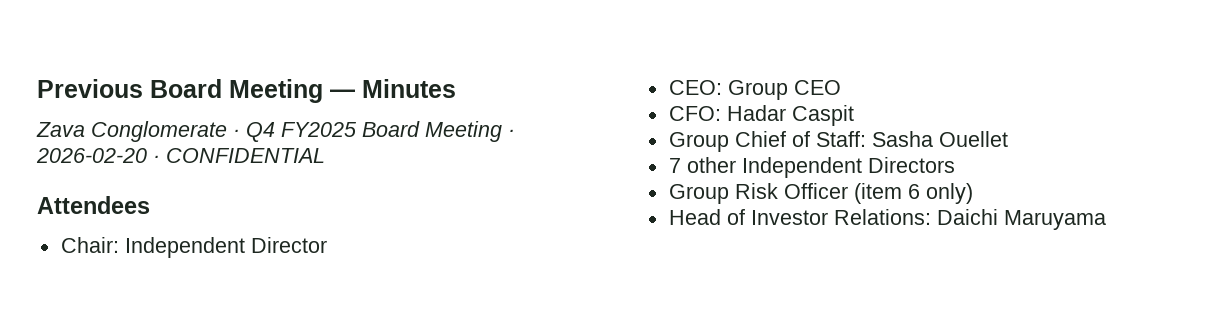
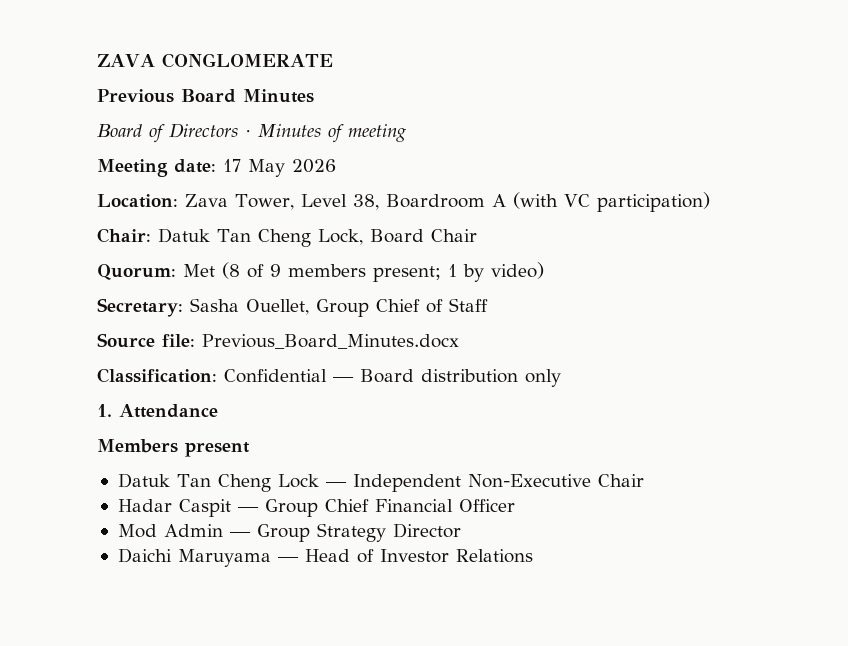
- Previous Board Meeting — Minutes
- Zava Conglomerate · Q4 FY2025 Board Meeting · 2026-02-20 · CONFIDENTIAL
- Attendees
- Chair: Independent Director
- CEO: Group CEO
- CFO: Hadar Caspit
- Group Chief of Staff: Sasha Ouellet
- 7 other Independent Directors
- Group Risk Officer (item 6 only)
- Head of Investor Relations: Daichi Maruyama
+ ZAVA CONGLOMERATE
+ Previous Board Minutes
+ Board of Directors · Minutes of meeting
+ Meeting date: 17 May 2026
+ Location: Zava Tower, Level 38, Boardroom A (with VC participation)
+ Chair: Datuk Tan Cheng Lock, Board Chair
+ Quorum: Met (8 of 9 members present; 1 by video)
+ Secretary: Sasha Ouellet, Group Chief of Staff
+ Source file: Previous_Board_Minutes.docx
+ Classification: Confidential — Board distribution only
+ 1. Attendance
+ Members present
+ Datuk Tan Cheng Lock — Independent Non-Executive Chair
+ Hadar Caspit — Group Chief Financial Officer
+ Mod Admin — Group Strategy Director
+ Daichi Maruyama — Head of Investor Relations

